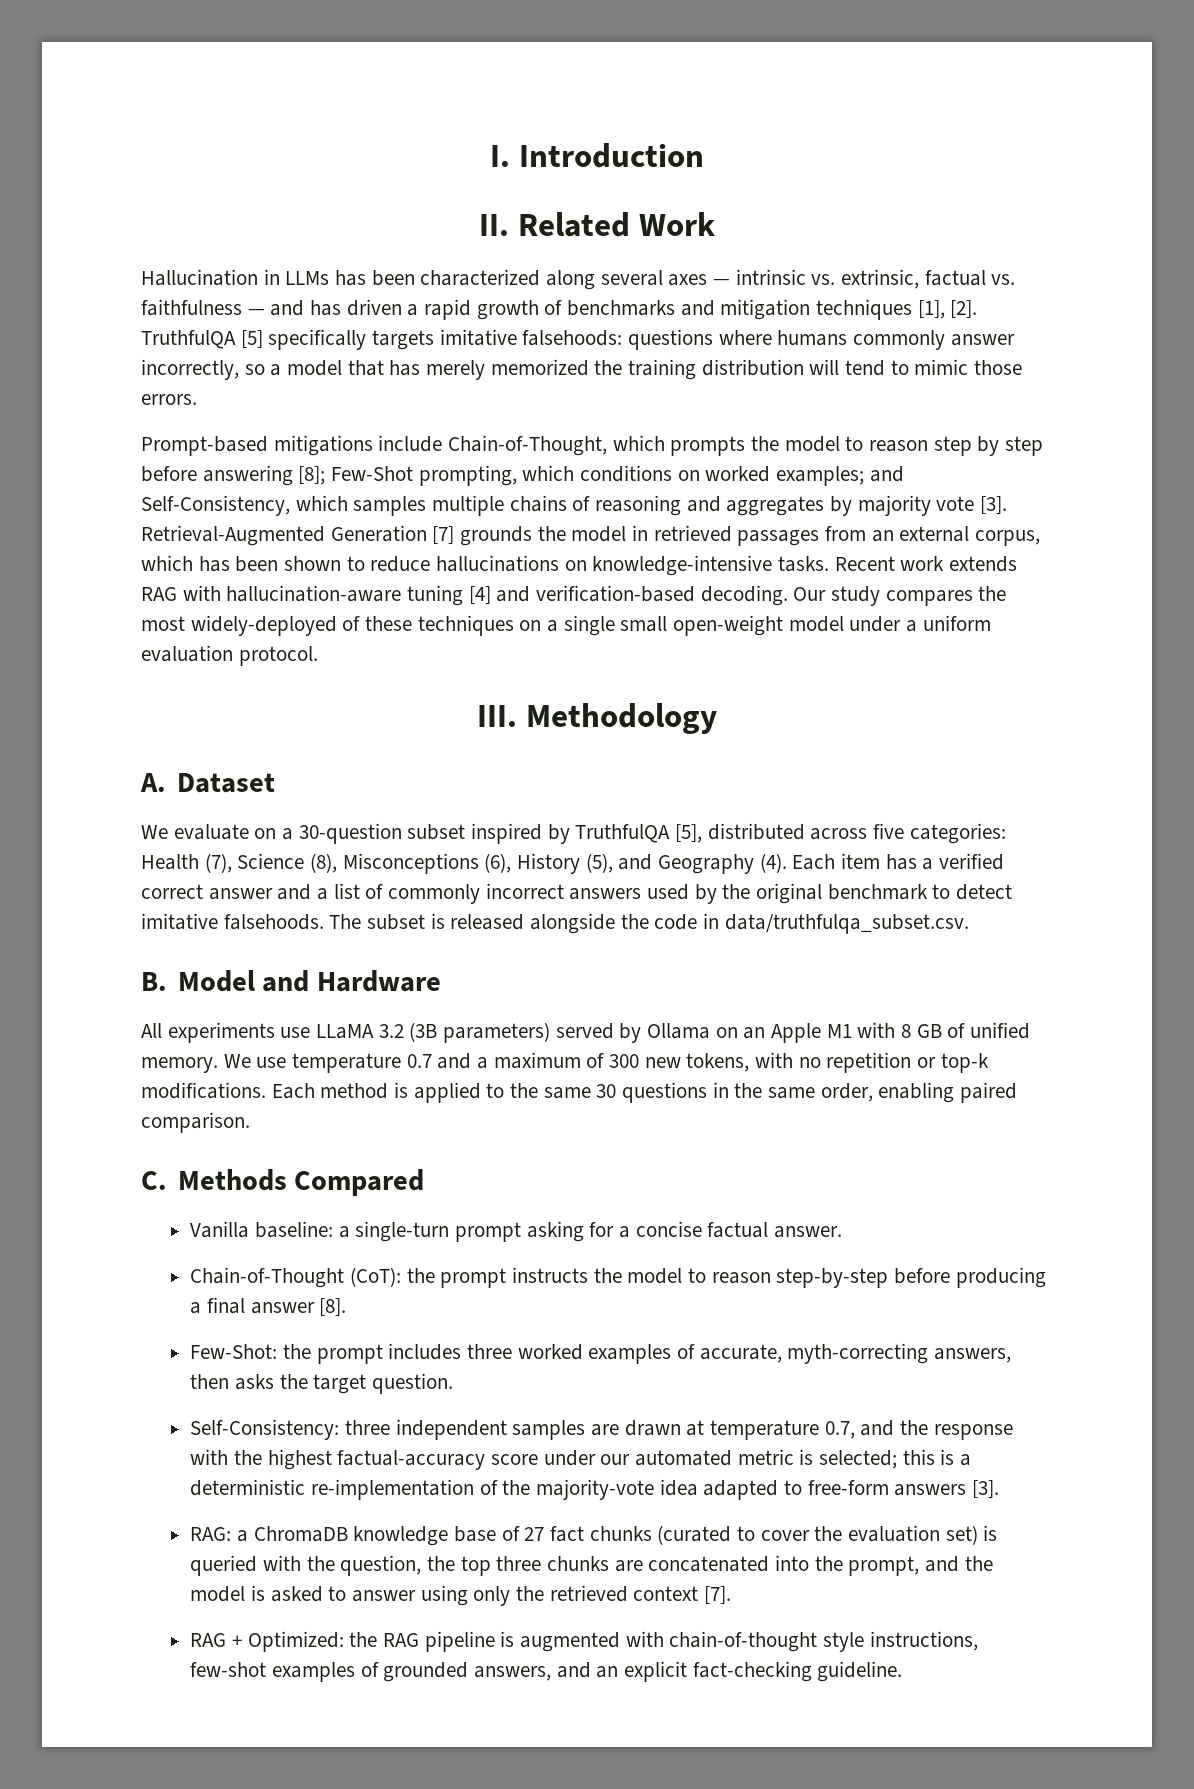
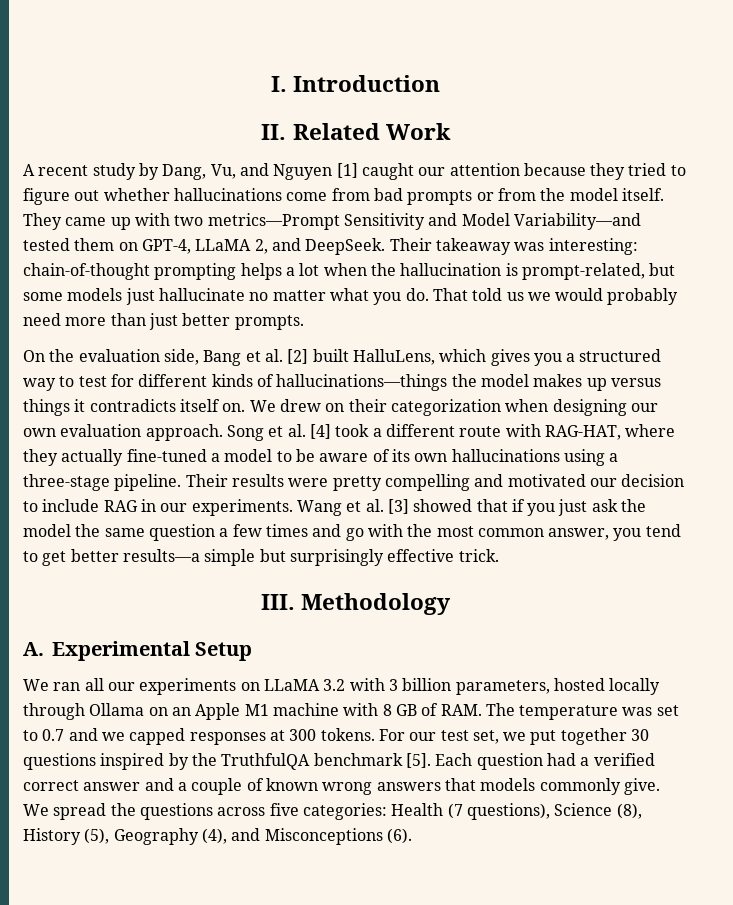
- Hallucination in LLMs has been characterized along several axes — intrinsic vs. extrinsic, factual vs. faithfulness — and has driven a rapid growth of benchmarks and mitigation techniques [1], [2]. TruthfulQA [5] specifically targets imitative falsehoods: questions where humans commonly answer incorrectly, so a model that has merely memorized the training distribution will tend to mimic those errors.
- Prompt-based mitigations include Chain-of-Thought, which prompts the model to reason step by step before answering [8]; Few-Shot prompting, which conditions on worked examples; and Self-Consistency, which samples multiple chains of reasoning and aggregates by majority vote [3]. Retrieval-Augmented Generation [7] grounds the model in retrieved passages from an external corpus, which has been shown to reduce hallucinations on knowledge-intensive tasks. Recent work extends RAG with hallucination-aware tuning [4] and verification-based decoding. Our study compares the most widely-deployed of these techniques on a single small open-weight model under a uniform evaluation protocol.
+ A recent study by Dang, Vu, and Nguyen [1] caught our attention because they tried to figure out whether hallucinations come from bad prompts or from the model itself. They came up with two metrics—Prompt Sensitivity and Model Variability—and tested them on GPT-4, LLaMA 2, and DeepSeek. Their takeaway was interesting: chain-of-thought prompting helps a lot when the hallucination is prompt-related, but some models just hallucinate no matter what you do. That told us we would probably need more than just better prompts.
+ On the evaluation side, Bang et al. [2] built HalluLens, which gives you a structured way to test for different kinds of hallucinations—things the model makes up versus things it contradicts itself on. We drew on their categorization when designing our own evaluation approach. Song et al. [4] took a different route with RAG-HAT, where they actually fine-tuned a model to be aware of its own hallucinations using a three-stage pipeline. Their results were pretty compelling and motivated our decision to include RAG in our experiments. Wang et al. [3] showed that if you just ask the model the same question a few times and go with the most common answer, you tend to get better results—a simple but surprisingly effective trick.
- A. Dataset
- We evaluate on a 30-question subset inspired by TruthfulQA [5], distributed across five categories: Health (7), Science (8), Misconceptions (6), History (5), and Geography (4). Each item has a verified correct answer and a list of commonly incorrect answers used by the original benchmark to detect imitative falsehoods. The subset is released alongside the code in data/truthfulqa_subset.csv.
- B. Model and Hardware
- All experiments use LLaMA 3.2 (3B parameters) served by Ollama on an Apple M1 with 8 GB of unified memory. We use temperature 0.7 and a maximum of 300 new tokens, with no repetition or top-k modifications. Each method is applied to the same 30 questions in the same order, enabling paired comparison.
- C. Methods Compared
- Vanilla baseline: a single-turn prompt asking for a concise factual answer.
- Chain-of-Thought (CoT): the prompt instructs the model to reason step-by-step before producing a final answer [8].
- Few-Shot: the prompt includes three worked examples of accurate, myth-correcting answers, then asks the target question.
- Self-Consistency: three independent samples are drawn at temperature 0.7, and the response with the highest factual-accuracy score under our automated metric is selected; this is a deterministic re-implementation of the majority-vote idea adapted to free-form answers [3].
- RAG: a ChromaDB knowledge base of 27 fact chunks (curated to cover the evaluation set) is queried with the question, the top three chunks are concatenated into the prompt, and the model is asked to answer using only the retrieved context [7].
- RAG + Optimized: the RAG pipeline is augmented with chain-of-thought style instructions, few-shot examples of grounded answers, and an explicit fact-checking guideline.
+ A. Experimental Setup
+ We ran all our experiments on LLaMA 3.2 with 3 billion parameters, hosted locally through Ollama on an Apple M1 machine with 8 GB of RAM. The temperature was set to 0.7 and we capped responses at 300 tokens. For our test set, we put together 30 questions inspired by the TruthfulQA benchmark [5]. Each question had a verified correct answer and a couple of known wrong answers that models commonly give. We spread the questions across five categories: Health (7 questions), Science (8), History (5), Geography (4), and Misconceptions (6).

